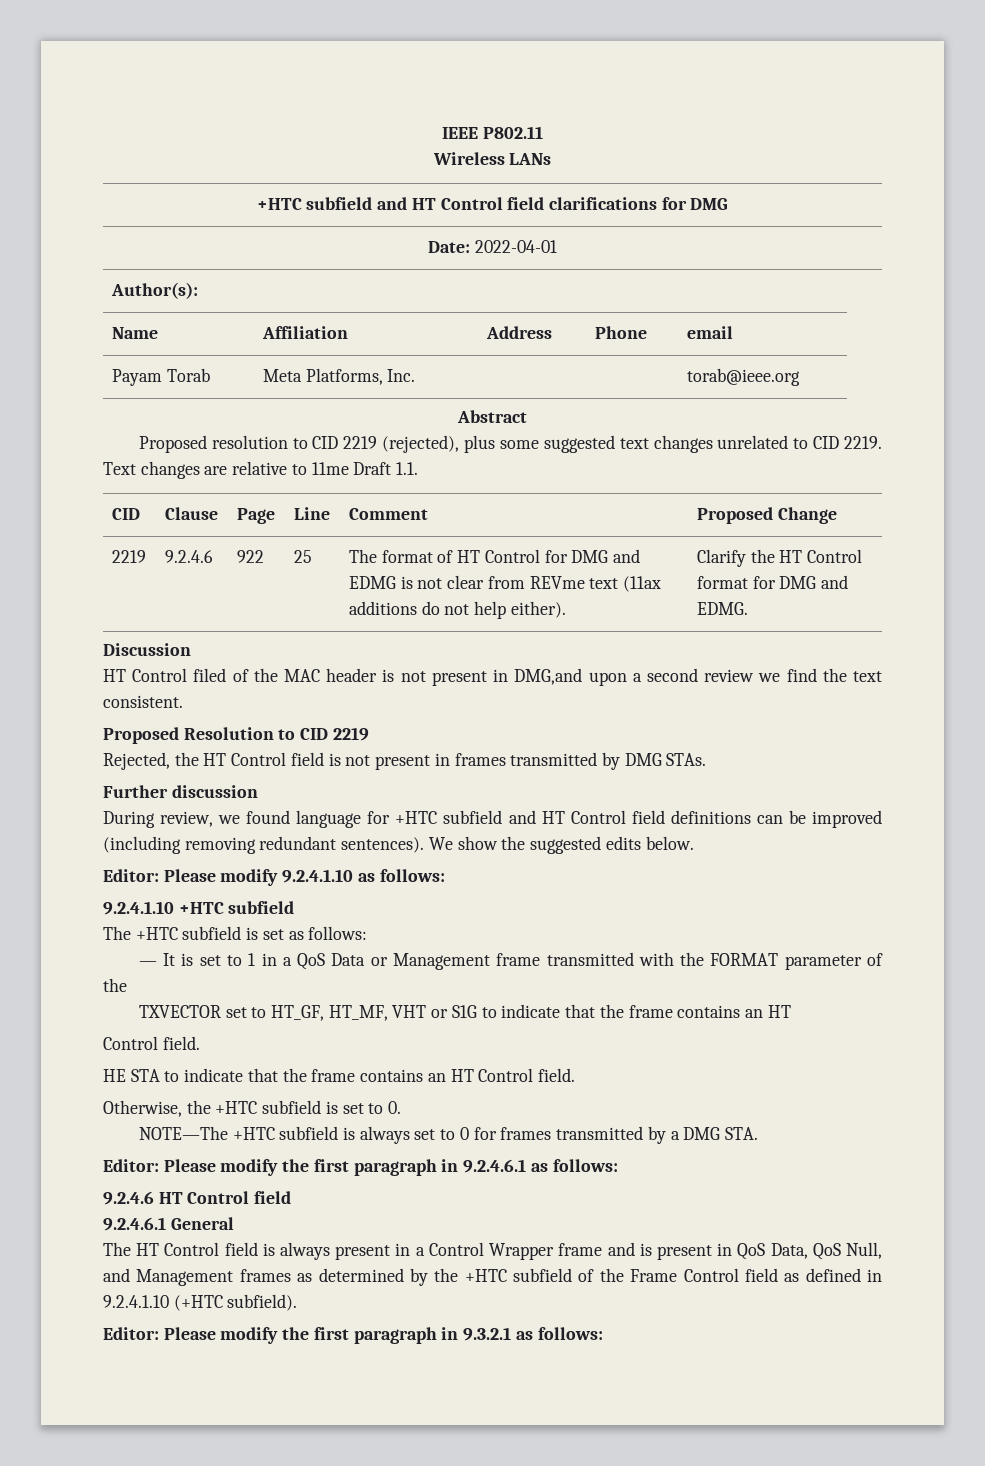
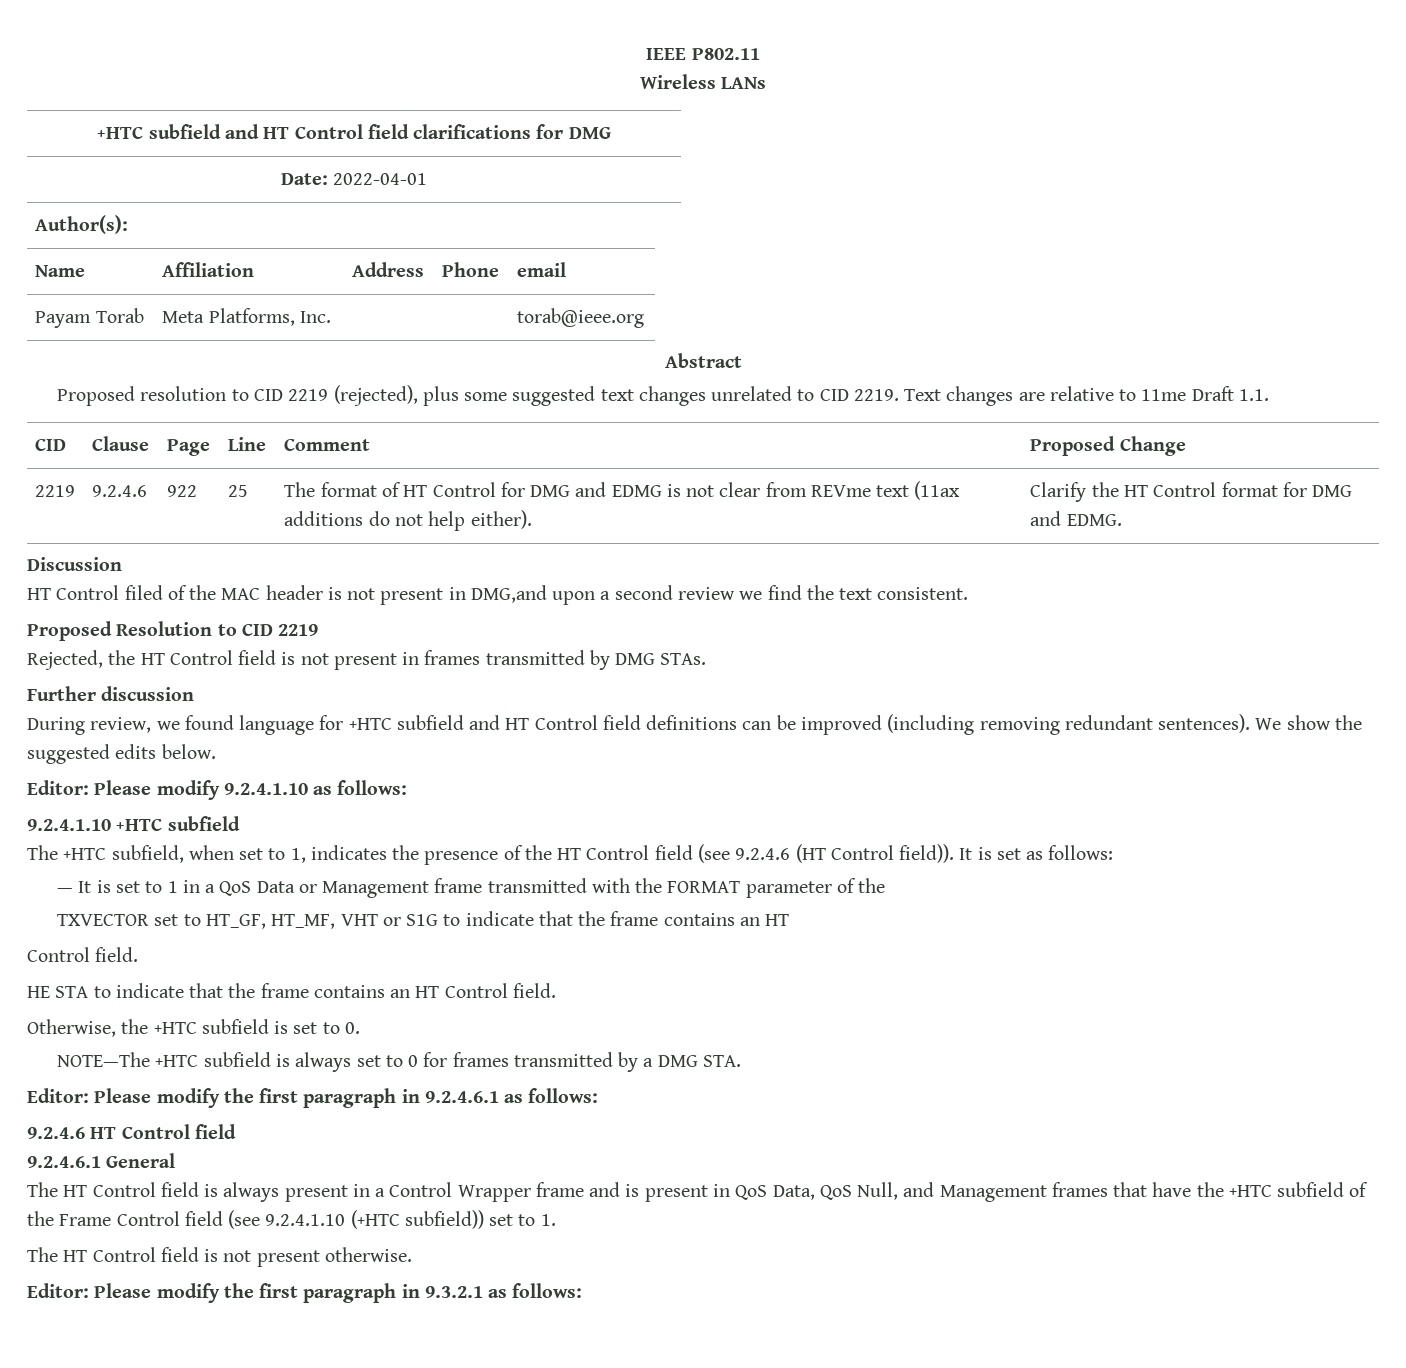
- The +HTC subfield is set as follows:
+ The +HTC subfield, when set to 1, indicates the presence of the HT Control field (see 9.2.4.6 (HT Control field)). It is set as follows:
- The HT Control field is always present in a Control Wrapper frame and is present in QoS Data, QoS Null, and Management frames as determined by the +HTC subfield of the Frame Control field as defined in 9.2.4.1.10 (+HTC subfield).
+ The HT Control field is always present in a Control Wrapper frame and is present in QoS Data, QoS Null, and Management frames that have the +HTC subfield of the Frame Control field (see 9.2.4.1.10 (+HTC subfield)) set to 1.
+ The HT Control field is not present otherwise.

